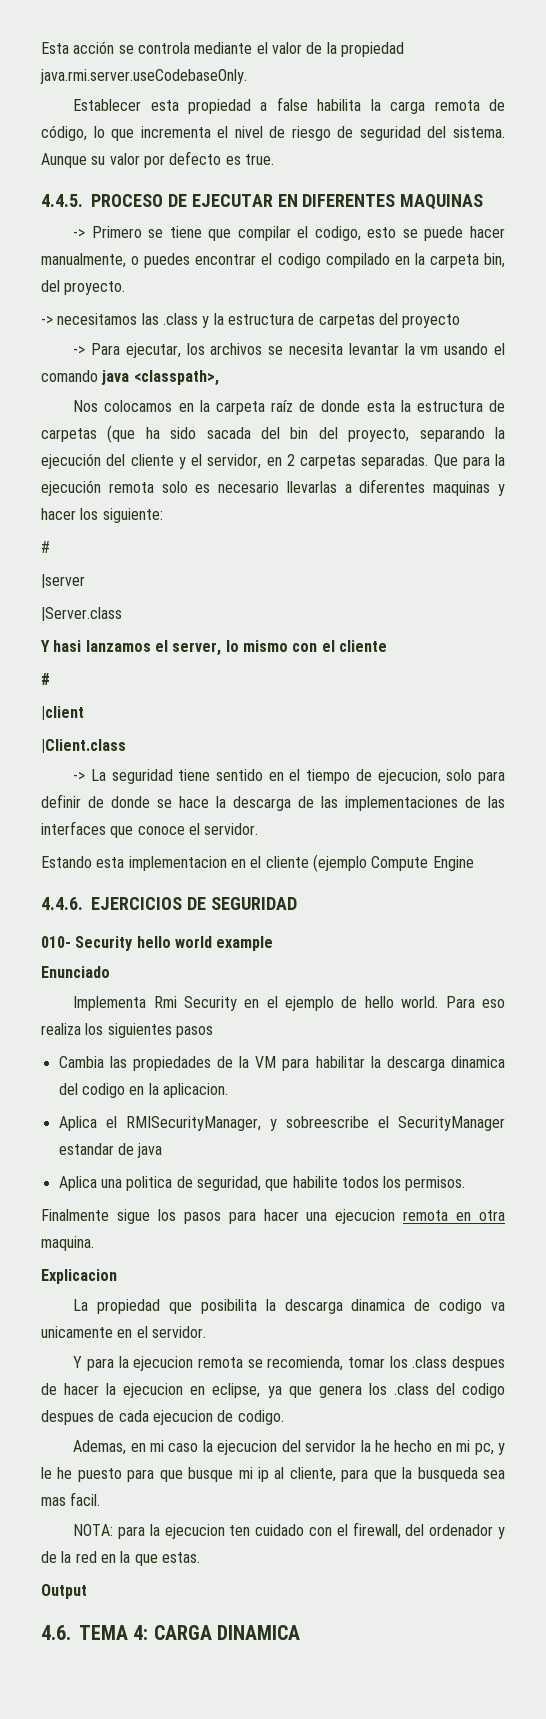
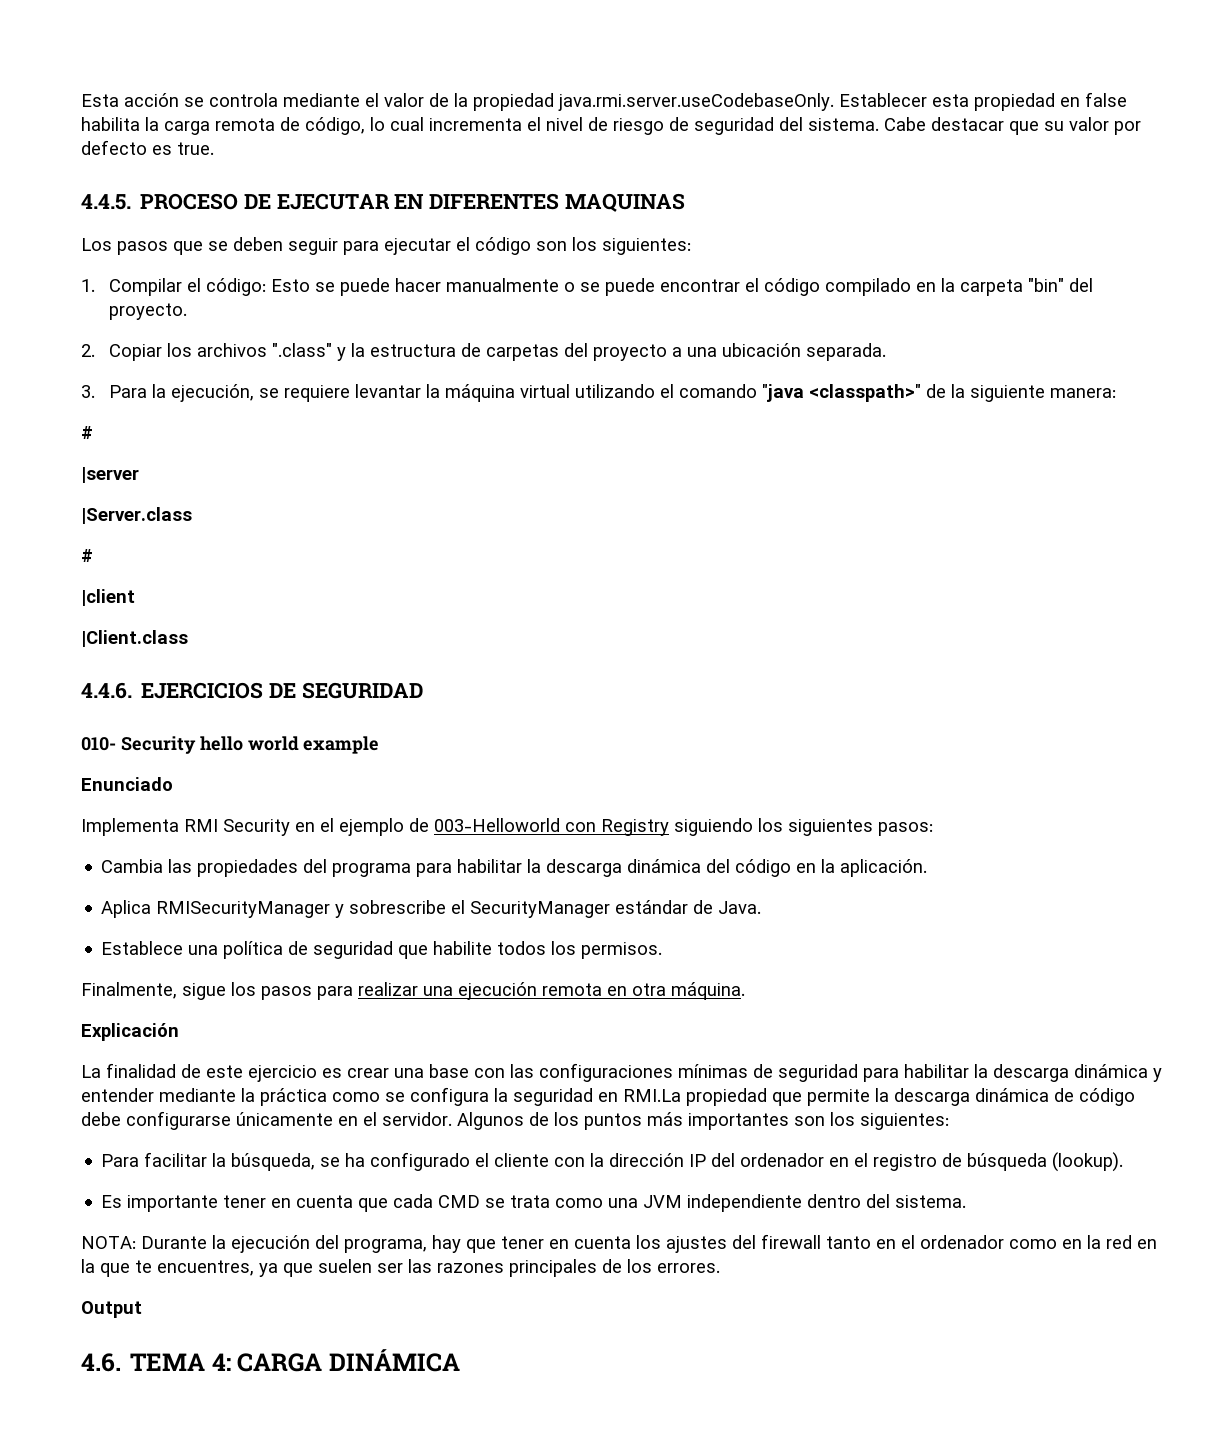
- Esta acción se controla mediante el valor de la propiedad java.rmi.server.useCodebaseOnly.
- Establecer esta propiedad a false habilita la carga remota de código, lo que incrementa el nivel de riesgo de seguridad del sistema.
+ Esta acción se controla mediante el valor de la propiedad java.rmi.server.useCodebaseOnly. Establecer esta propiedad en false habilita la carga remota de código, lo cual incrementa el nivel de riesgo de seguridad del sistema.
- Aunque su valor por defecto es true.
+ Cabe destacar que su valor por defecto es true.
- -> Primero se tiene que compilar el codigo, esto se puede hacer manualmente, o puedes encontrar el codigo compilado en la carpeta bin, del proyecto.
+ Los pasos que se deben seguir para ejecutar el código son los siguientes:
+ 1. Compilar el código: Esto se puede hacer manualmente o se puede encontrar el código compilado en la carpeta "bin" del proyecto.
- -> necesitamos las .class y la estructura de carpetas del proyecto
- -> Para ejecutar, los archivos se necesita levantar la vm usando el comando java <classpath>,
- Nos colocamos en la carpeta raíz de donde esta la estructura de carpetas (que ha sido sacada del bin del proyecto, separando la ejecución del cliente y el servidor, en 2 carpetas separadas. Que para la ejecución remota solo es necesario llevarlas a diferentes maquinas y hacer los siguiente:
+ 2. Copiar los archivos ".class" y la estructura de carpetas del proyecto a una ubicación separada.
+ 3. Para la ejecución, se requiere levantar la máquina virtual utilizando el comando "java <classpath>" de la siguiente manera:
  #
  |server
  |Server.class
- Y hasi lanzamos el server, lo mismo con el cliente
  #
  |client
  |Client.class
- -> La seguridad tiene sentido en el tiempo de ejecucion, solo para definir de donde se hace la descarga de las implementaciones de las interfaces que conoce el servidor.
- Estando esta implementacion en el cliente (ejemplo Compute Engine
- Implementa Rmi Security en el ejemplo de hello world. Para eso realiza los siguientes pasos
+ Implementa RMI Security en el ejemplo de 003-Helloworld con Registry siguiendo los siguientes pasos:
- Cambia las propiedades de la VM para habilitar la descarga dinamica del codigo en la aplicacion.
- Aplica el RMISecurityManager, y sobreescribe el SecurityManager estandar de java
- Aplica una politica de seguridad, que habilite todos los permisos.
+ Cambia las propiedades del programa para habilitar la descarga dinámica del código en la aplicación.
+ Aplica RMISecurityManager y sobrescribe el SecurityManager estándar de Java.
+ Establece una política de seguridad que habilite todos los permisos.
- Finalmente sigue los pasos para hacer una ejecucion remota en otra maquina.
- Explicacion
- La propiedad que posibilita la descarga dinamica de codigo va unicamente en el servidor.
- Y para la ejecucion remota se recomienda, tomar los .class despues de hacer la ejecucion en eclipse, ya que genera los .class del codigo despues de cada ejecucion de codigo.
- Ademas, en mi caso la ejecucion del servidor la he hecho en mi pc, y le he puesto para que busque mi ip al cliente, para que la busqueda sea mas facil.
- NOTA: para la ejecucion ten cuidado con el firewall, del ordenador y de la red en la que estas.
+ Finalmente, sigue los pasos para realizar una ejecución remota en otra máquina.
+ Explicación
+ La finalidad de este ejercicio es crear una base con las configuraciones mínimas de seguridad para habilitar la descarga dinámica y entender mediante la práctica como se configura la seguridad en RMI.La propiedad que permite la descarga dinámica de código debe configurarse únicamente en el servidor. Algunos de los puntos más importantes son los siguientes:
+ Para facilitar la búsqueda, se ha configurado el cliente con la dirección IP del ordenador en el registro de búsqueda (lookup).
+ Es importante tener en cuenta que cada CMD se trata como una JVM independiente dentro del sistema.
+ NOTA: Durante la ejecución del programa, hay que tener en cuenta los ajustes del firewall tanto en el ordenador como en la red en la que te encuentres, ya que suelen ser las razones principales de los errores.
- 4.6. TEMA 4: CARGA DINAMICA
+ 4.6. TEMA 4: CARGA DINÁMICA

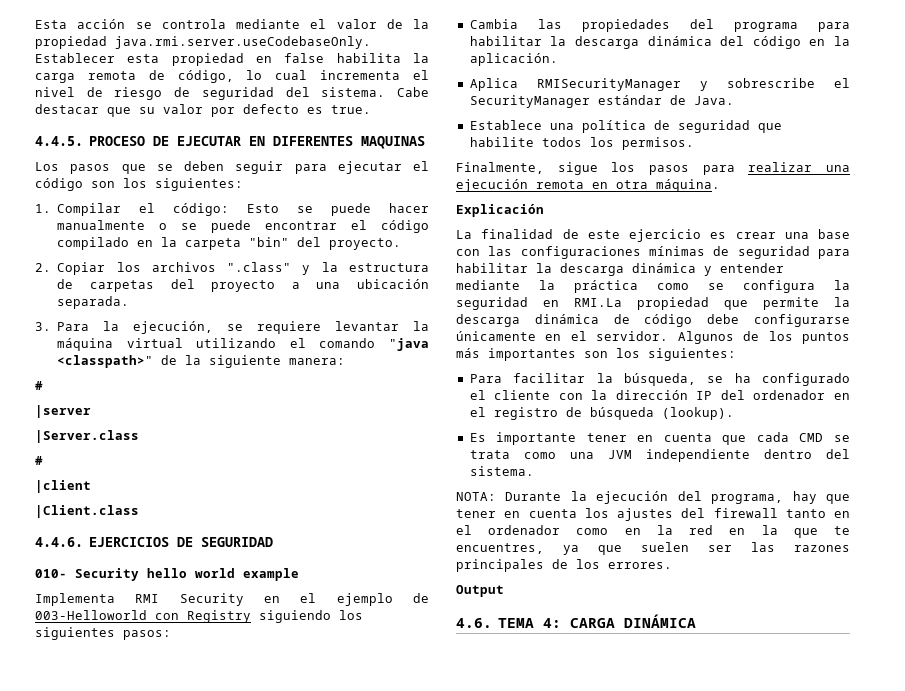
- Enunciado

